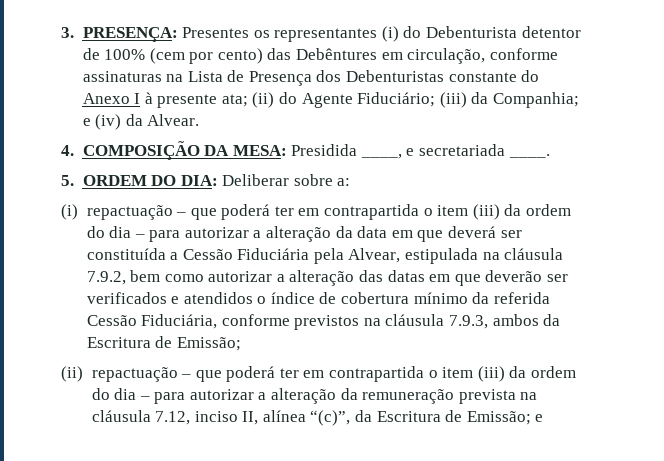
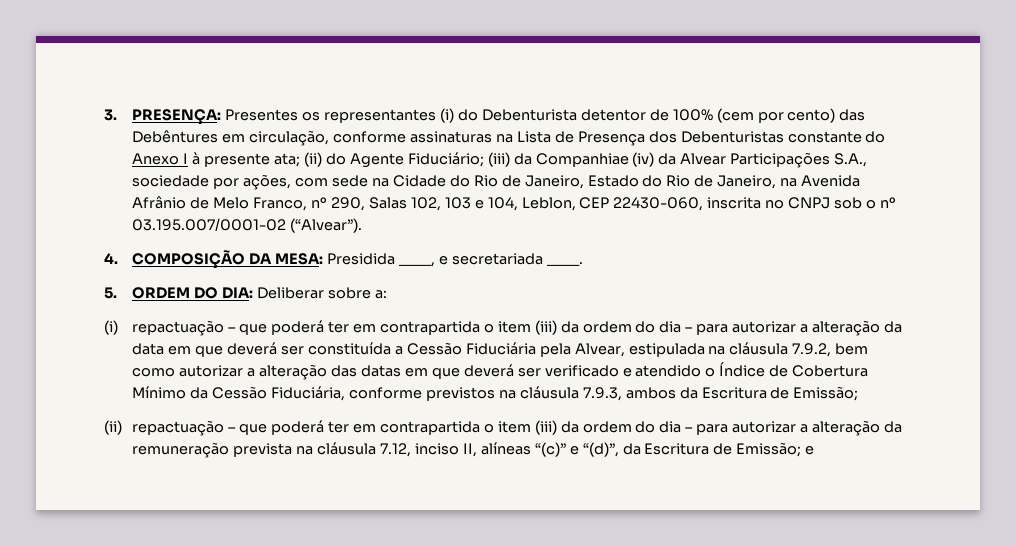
- 3. PRESENÇA: Presentes os representantes (i) do Debenturista detentor de 100% (cem por cento) das Debêntures em circulação, conforme assinaturas na Lista de Presença dos Debenturistas constante do Anexo I à presente ata; (ii) do Agente Fiduciário; (iii) da Companhia; e (iv) da Alvear.
+ 3. PRESENÇA: Presentes os representantes (i) do Debenturista detentor de 100% (cem por cento) das Debêntures em circulação, conforme assinaturas na Lista de Presença dos Debenturistas constante do Anexo I à presente ata; (ii) do Agente Fiduciário; (iii) da Companhiae (iv) da Alvear Participações S.A., sociedade por ações, com sede na Cidade do Rio de Janeiro, Estado do Rio de Janeiro, na Avenida Afrânio de Melo Franco, nº 290, Salas 102, 103 e 104, Leblon, CEP 22430-060, inscrita no CNPJ sob o nº 03.195.007/0001-02 (“Alvear”).
- (i) repactuação – que poderá ter em contrapartida o item (iii) da ordem do dia – para autorizar a alteração da data em que deverá ser constituída a Cessão Fiduciária pela Alvear, estipulada na cláusula 7.9.2, bem como autorizar a alteração das datas em que deverão ser verificados e atendidos o índice de cobertura mínimo da referida Cessão Fiduciária, conforme previstos na cláusula 7.9.3, ambos da Escritura de Emissão;
+ (i) repactuação – que poderá ter em contrapartida o item (iii) da ordem do dia – para autorizar a alteração da data em que deverá ser constituída a Cessão Fiduciária pela Alvear, estipulada na cláusula 7.9.2, bem como autorizar a alteração das datas em que deverá ser verificado e atendido o Índice de Cobertura Mínimo da Cessão Fiduciária, conforme previstos na cláusula 7.9.3, ambos da Escritura de Emissão;
- (ii) repactuação – que poderá ter em contrapartida o item (iii) da ordem do dia – para autorizar a alteração da remuneração prevista na cláusula 7.12, inciso II, alínea “(c)”, da Escritura de Emissão; e
+ (ii) repactuação – que poderá ter em contrapartida o item (iii) da ordem do dia – para autorizar a alteração da remuneração prevista na cláusula 7.12, inciso II, alíneas “(c)” e “(d)”, da Escritura de Emissão; e

